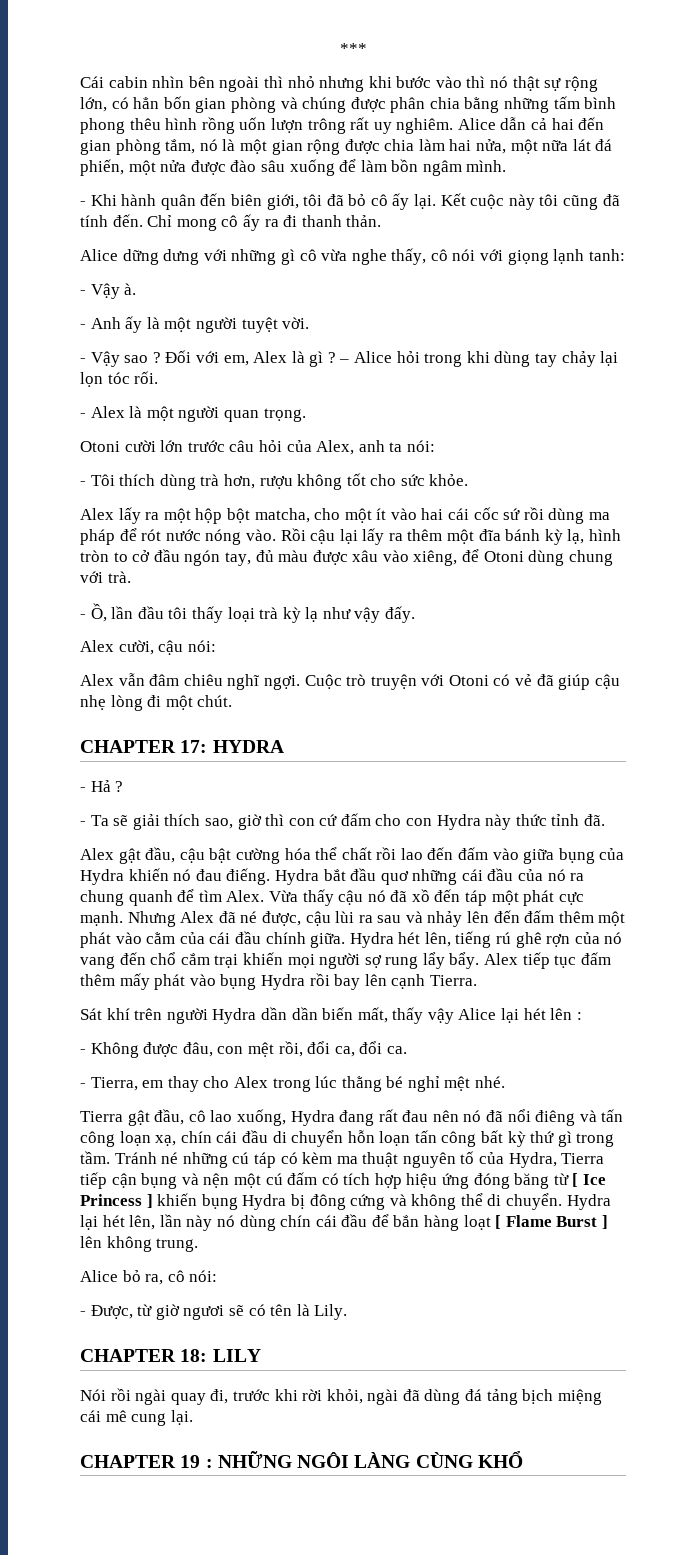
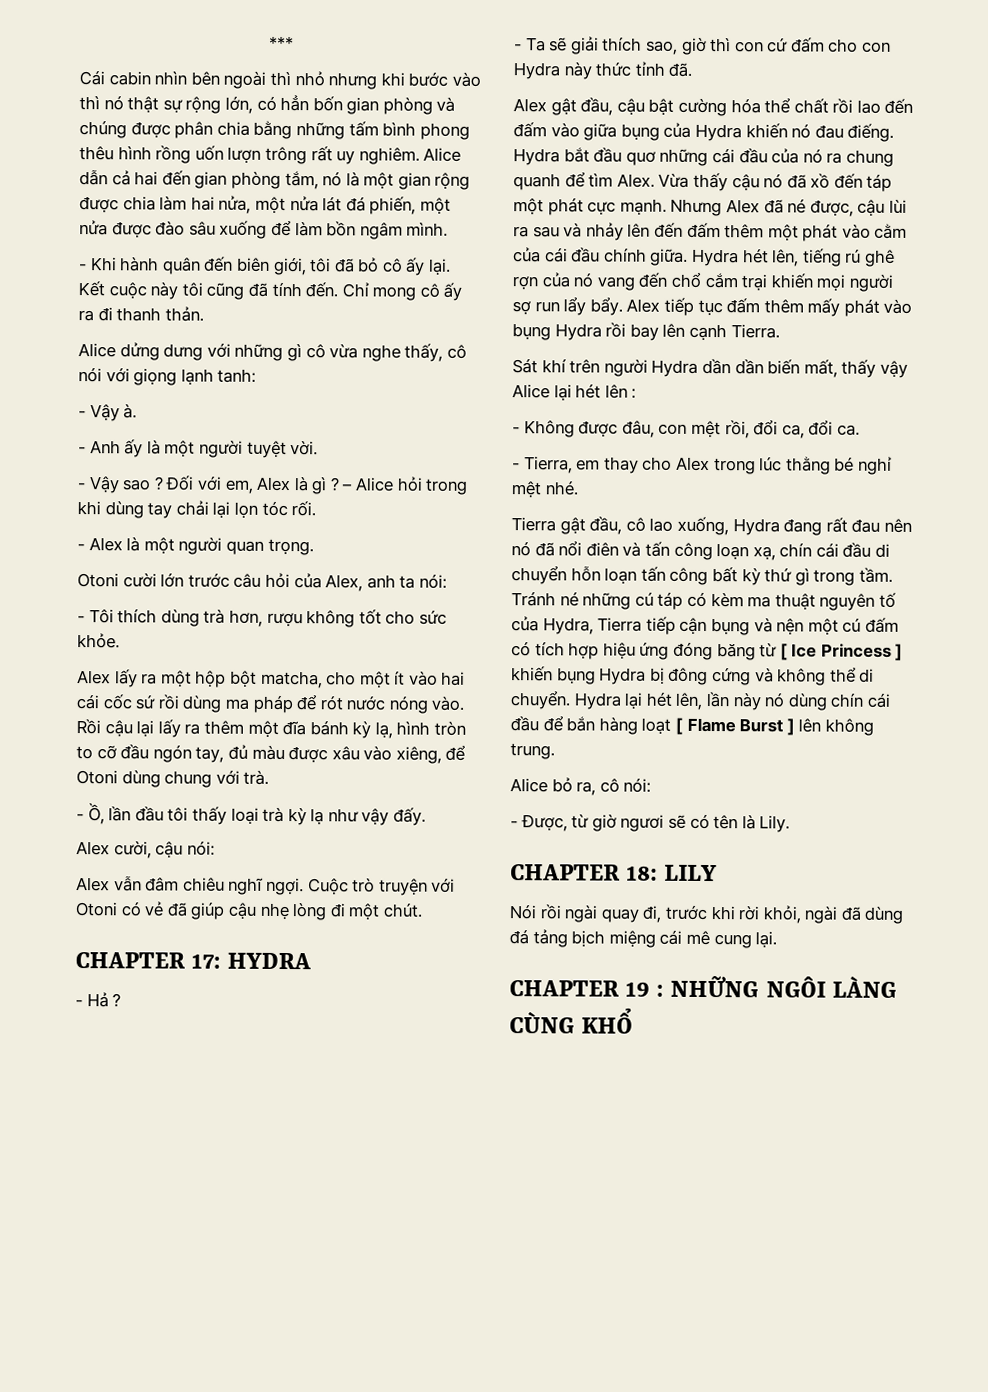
- Alice dẫn cả hai đến gian phòng tắm, nó là một gian rộng được chia làm hai nửa, một nữa lát đá phiến, một nửa được đào sâu xuống để làm bồn ngâm mình.
+ Alice dẫn cả hai đến gian phòng tắm, nó là một gian rộng được chia làm hai nửa, một nửa lát đá phiến, một nửa được đào sâu xuống để làm bồn ngâm mình.
- Alice dững dưng với những gì cô vừa nghe thấy, cô nói với giọng lạnh tanh:
+ Alice dửng dưng với những gì cô vừa nghe thấy, cô nói với giọng lạnh tanh:
- – Alice hỏi trong khi dùng tay chảy lại lọn tóc rối.
+ – Alice hỏi trong khi dùng tay chải lại lọn tóc rối.
- Rồi cậu lại lấy ra thêm một đĩa bánh kỳ lạ, hình tròn to cở đầu ngón tay, đủ màu được xâu vào xiêng, để Otoni dùng chung với trà.
+ Rồi cậu lại lấy ra thêm một đĩa bánh kỳ lạ, hình tròn to cỡ đầu ngón tay, đủ màu được xâu vào xiêng, để Otoni dùng chung với trà.
- Hydra hét lên, tiếng rú ghê rợn của nó vang đến chổ cắm trại khiến mọi người sợ rung lẩy bẩy.
+ Hydra hét lên, tiếng rú ghê rợn của nó vang đến chổ cắm trại khiến mọi người sợ run lẩy bẩy.
- Tierra gật đầu, cô lao xuống, Hydra đang rất đau nên nó đã nổi điêng và tấn công loạn xạ, chín cái đầu di chuyển hỗn loạn tấn công bất kỳ thứ gì trong tầm.
+ Tierra gật đầu, cô lao xuống, Hydra đang rất đau nên nó đã nổi điên và tấn công loạn xạ, chín cái đầu di chuyển hỗn loạn tấn công bất kỳ thứ gì trong tầm.

